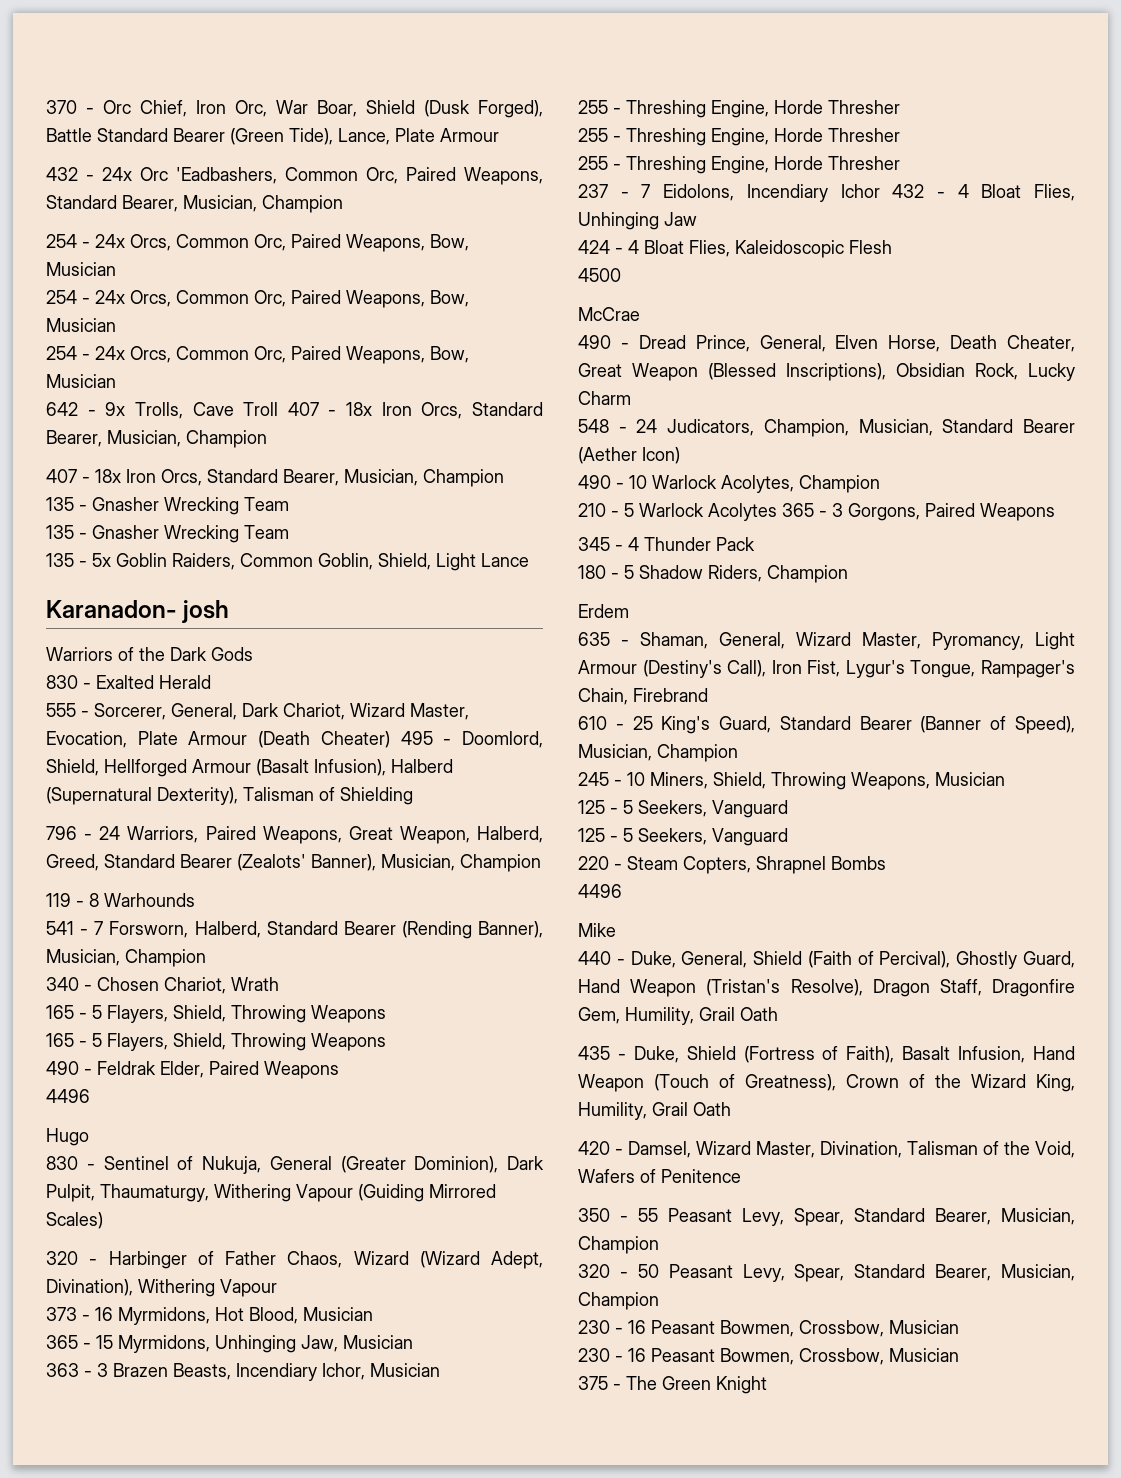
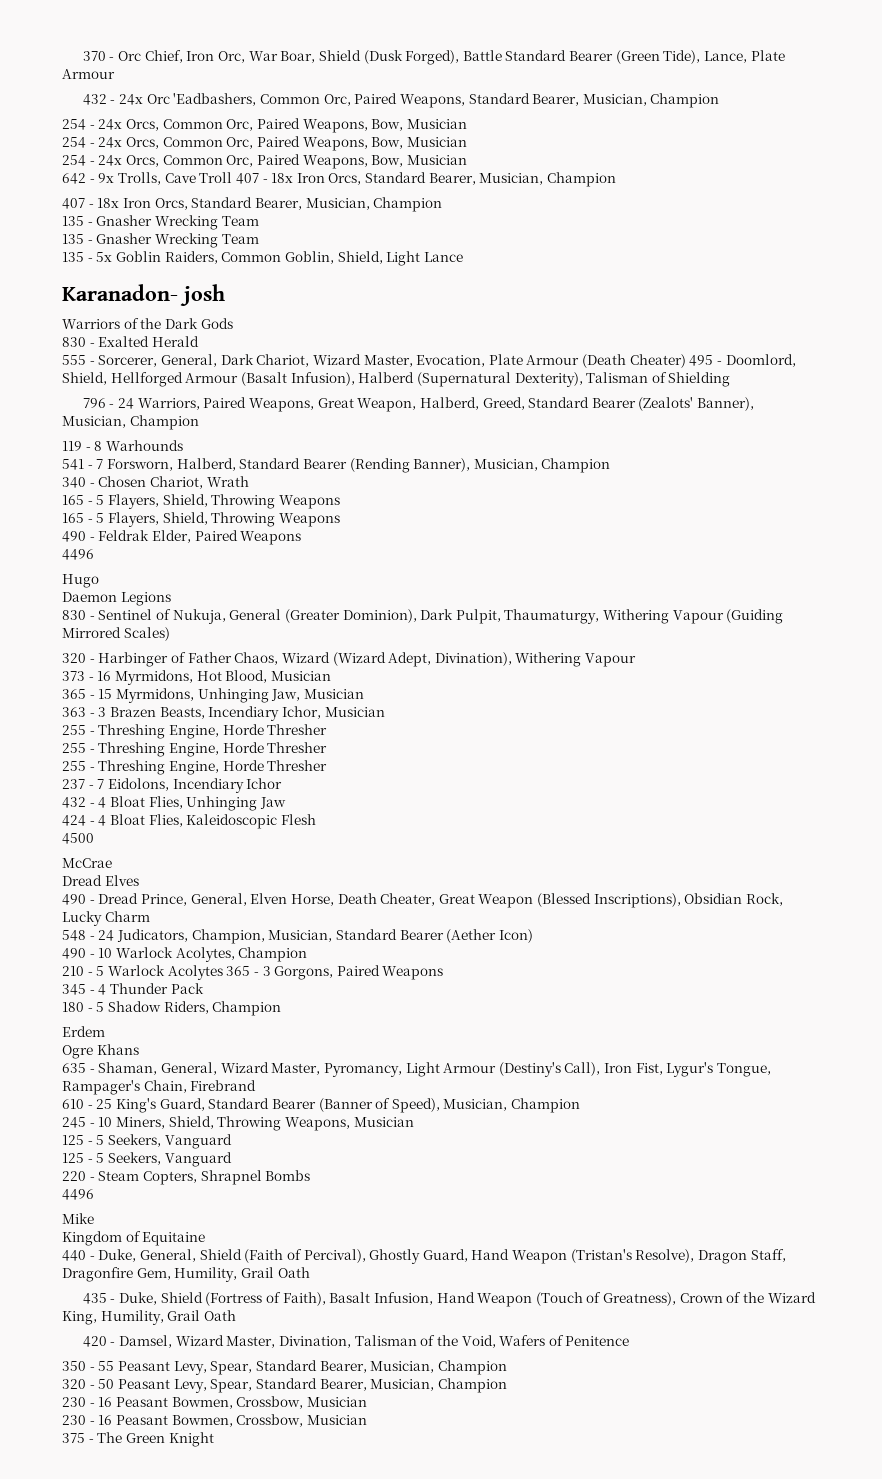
+ Daemon Legions
- 237 - 7 Eidolons, Incendiary Ichor 432 - 4 Bloat Flies, Unhinging Jaw
+ 237 - 7 Eidolons, Incendiary Ichor
+ 432 - 4 Bloat Flies, Unhinging Jaw
+ Dread Elves
+ Ogre Khans
+ Kingdom of Equitaine

